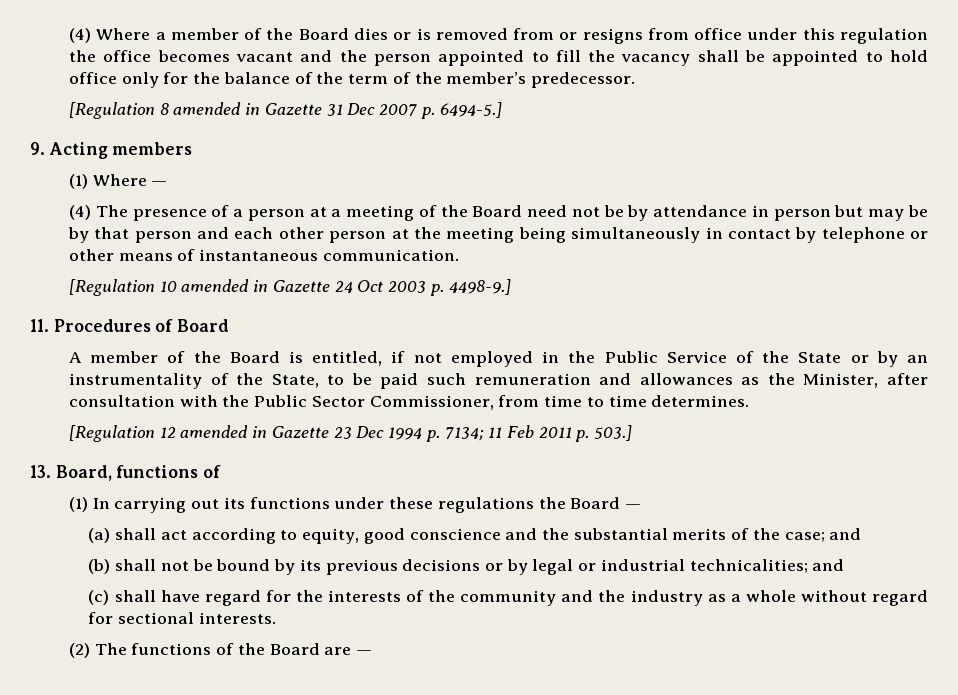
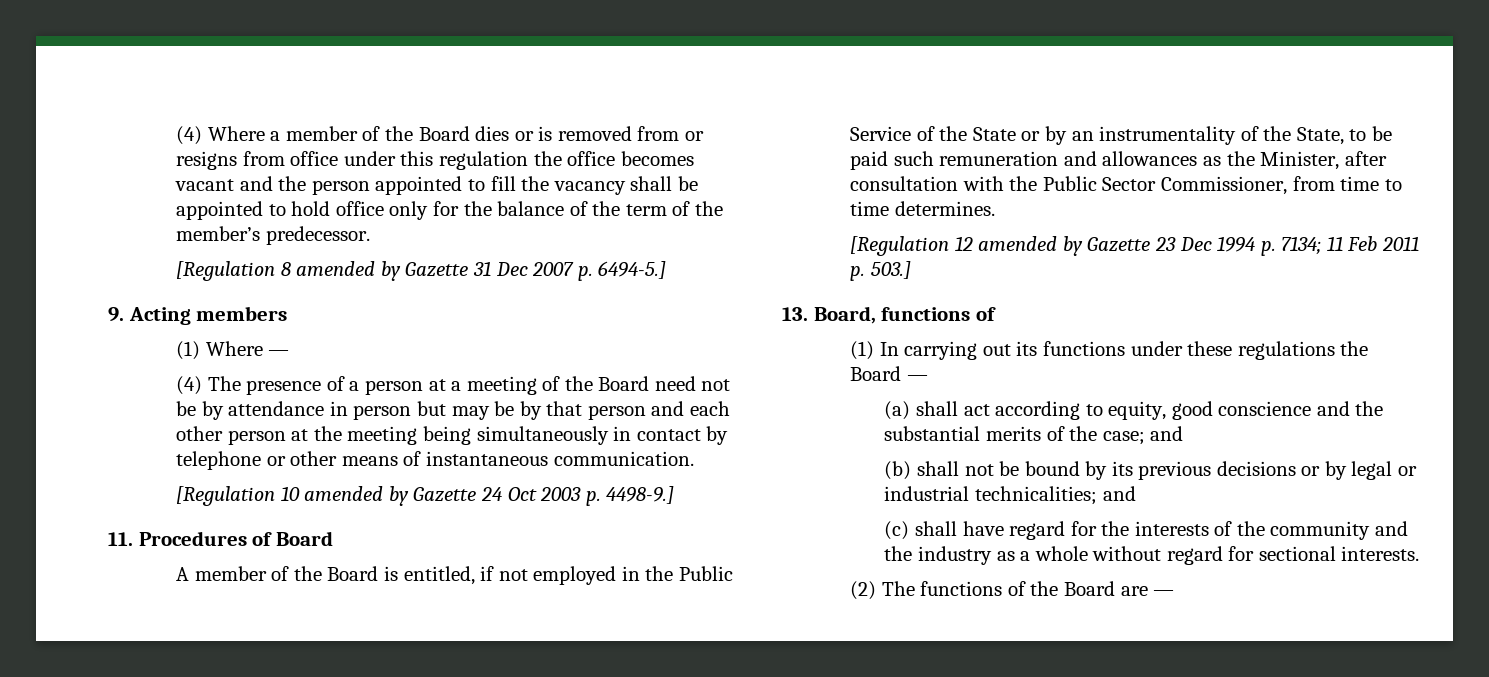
- [Regulation 8 amended in Gazette 31 Dec 2007 p. 6494-5.]
+ [Regulation 8 amended by Gazette 31 Dec 2007 p. 6494-5.]
- [Regulation 10 amended in Gazette 24 Oct 2003 p. 4498-9.]
+ [Regulation 10 amended by Gazette 24 Oct 2003 p. 4498-9.]
- [Regulation 12 amended in Gazette 23 Dec 1994 p. 7134; 11 Feb 2011 p. 503.]
+ [Regulation 12 amended by Gazette 23 Dec 1994 p. 7134; 11 Feb 2011 p. 503.]

